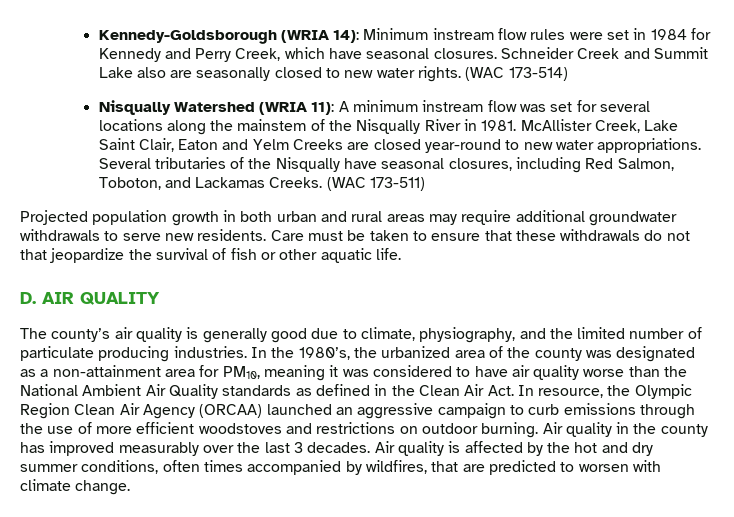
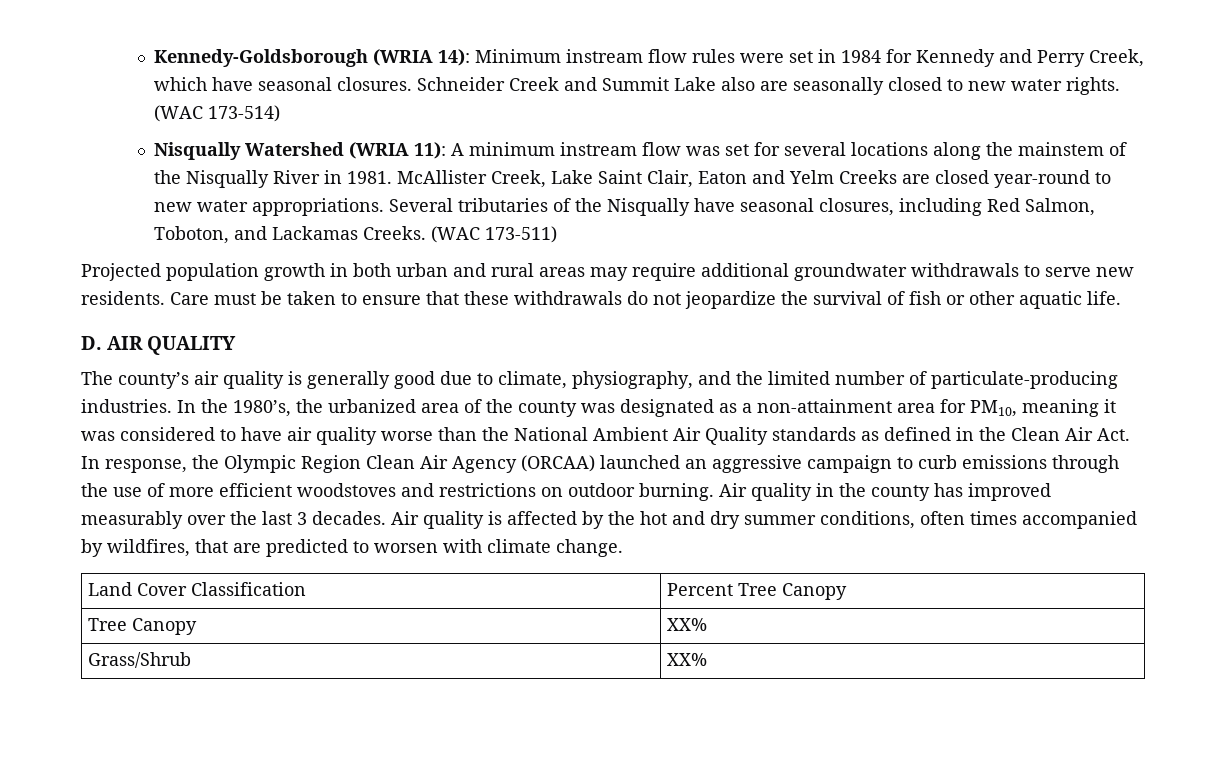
- Care must be taken to ensure that these withdrawals do not that jeopardize the survival of fish or other aquatic life.
+ Care must be taken to ensure that these withdrawals do not jeopardize the survival of fish or other aquatic life.
- The county’s air quality is generally good due to climate, physiography, and the limited number of particulate producing industries.
+ The county’s air quality is generally good due to climate, physiography, and the limited number of particulate-producing industries.
- In the 1980’s, the urbanized area of the county was designated as a non-attainment area for PM10, meaning it was considered to have air quality worse than the National Ambient Air Quality standards as defined in the Clean Air Act. In resource, the Olympic Region Clean Air Agency (ORCAA) launched an aggressive campaign to curb emissions through the use of more efficient woodstoves and restrictions on outdoor burning.
+ In the 1980’s, the urbanized area of the county was designated as a non-attainment area for PM10, meaning it was considered to have air quality worse than the National Ambient Air Quality standards as defined in the Clean Air Act. In response, the Olympic Region Clean Air Agency (ORCAA) launched an aggressive campaign to curb emissions through the use of more efficient woodstoves and restrictions on outdoor burning.
+ Land Cover Classification | Percent Tree Canopy
+ Tree Canopy | XX%
+ Grass/Shrub | XX%

